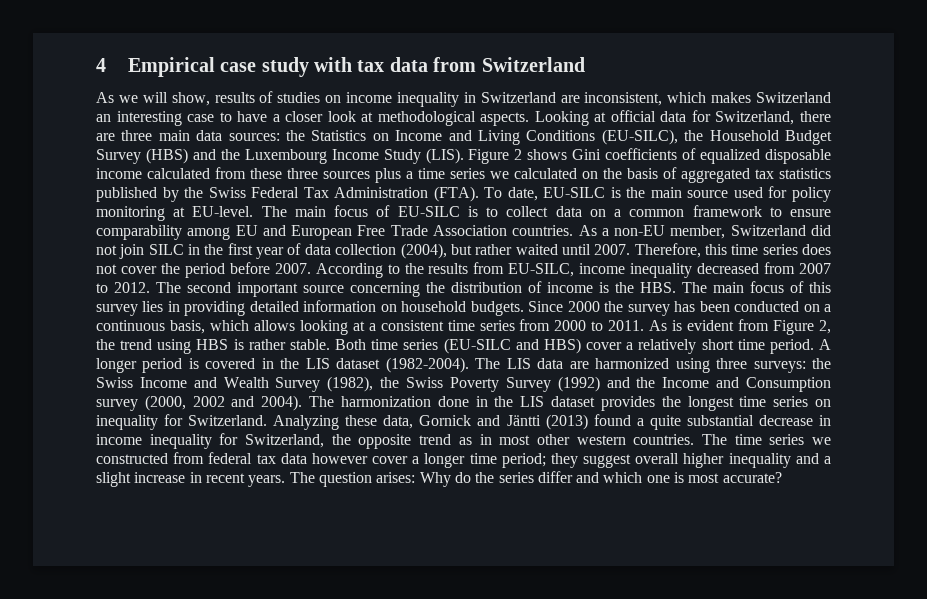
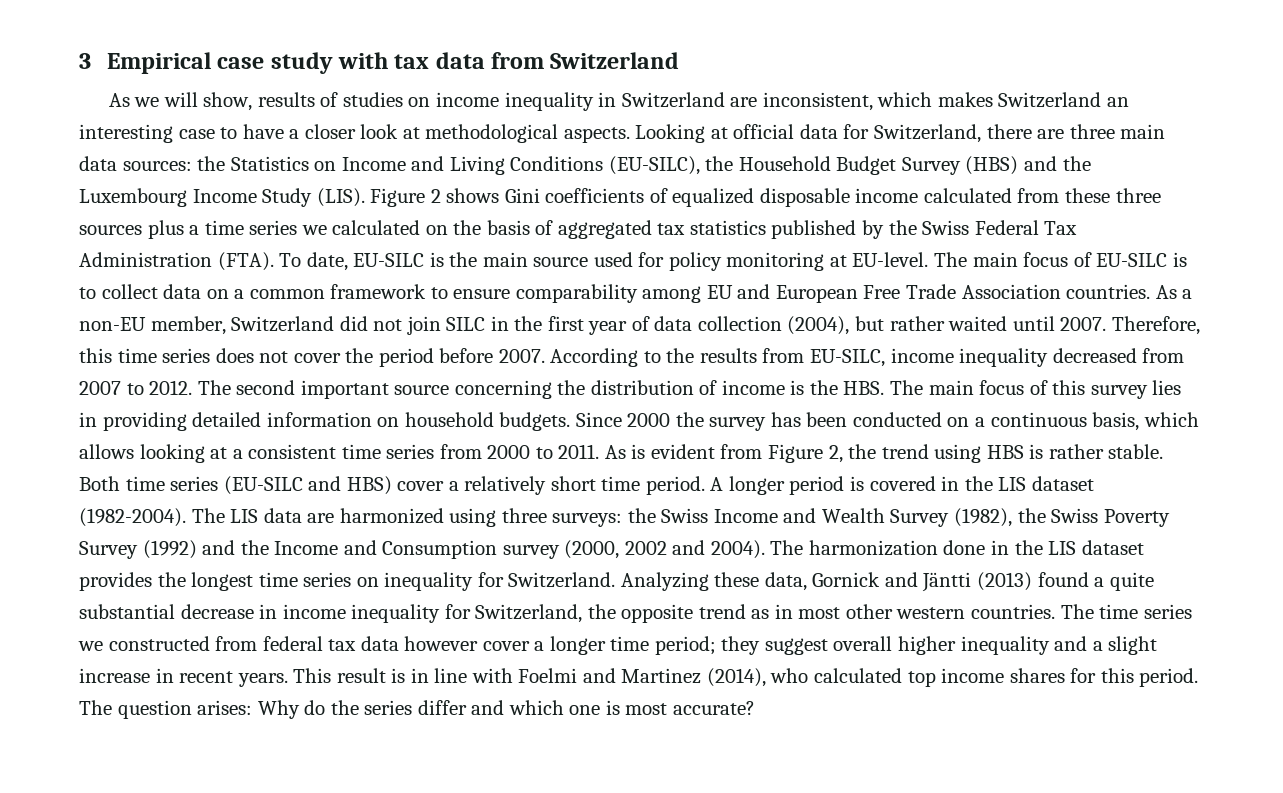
- 4 Empirical case study with tax data from Switzerland
+ 3 Empirical case study with tax data from Switzerland
+ This result is in line with Foelmi and Martinez (2014), who calculated top income shares for this period.

